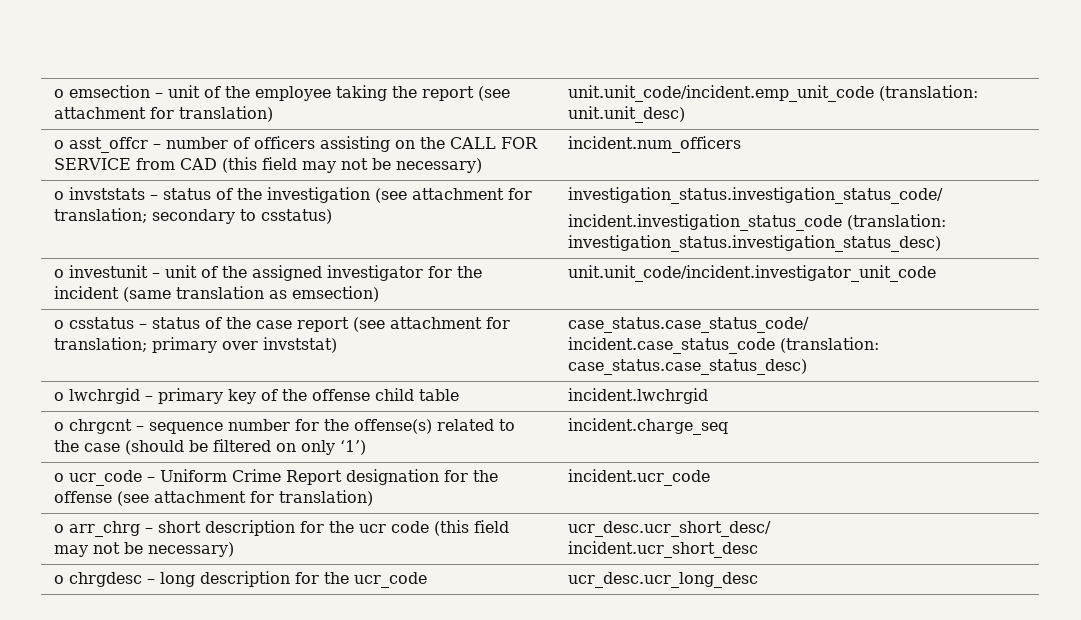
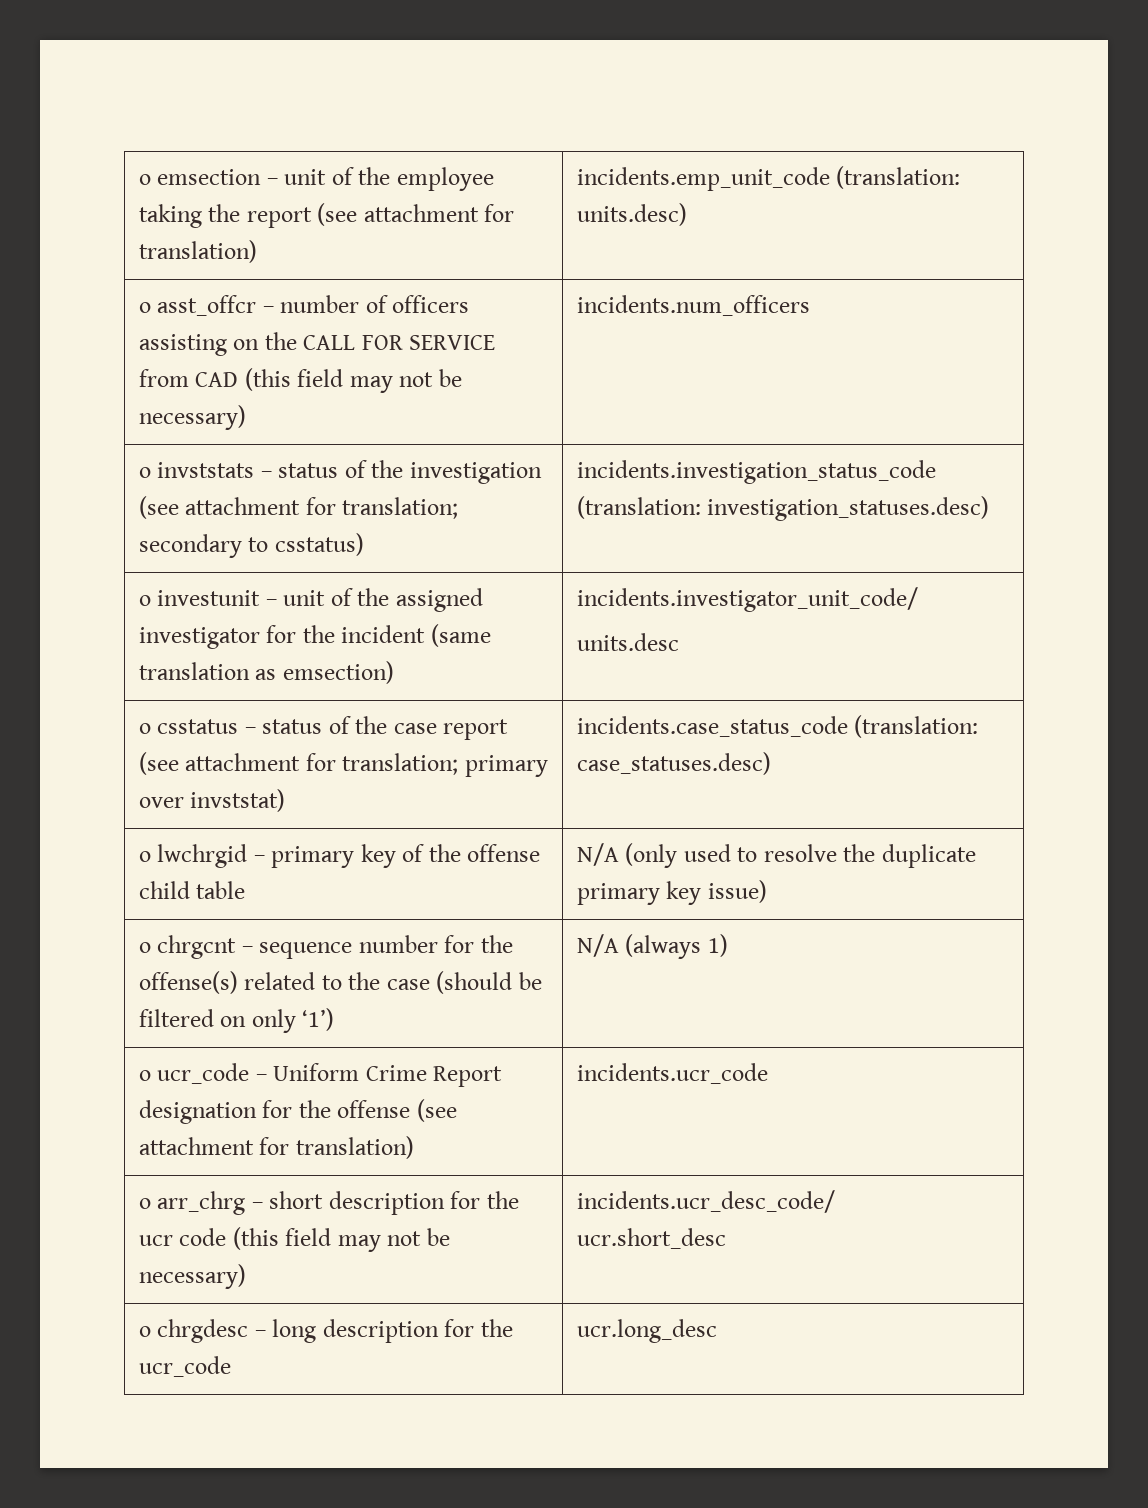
- o emsection – unit of the employee taking the report (see attachment for translation) | unit.unit_code/incident.emp_unit_code (translation: unit.unit_desc)
+ o emsection – unit of the employee taking the report (see attachment for translation) | incidents.emp_unit_code (translation: units.desc)
- o asst_offcr – number of officers assisting on the CALL FOR SERVICE from CAD (this field may not be necessary) | incident.num_officers
+ o asst_offcr – number of officers assisting on the CALL FOR SERVICE from CAD (this field may not be necessary) | incidents.num_officers
- o invststats – status of the investigation (see attachment for translation; secondary to csstatus) | investigation_status.investigation_status_code/
- incident.investigation_status_code (translation: investigation_status.investigation_status_desc)
+ o invststats – status of the investigation (see attachment for translation; secondary to csstatus) | incidents.investigation_status_code (translation: investigation_statuses.desc)
- o investunit – unit of the assigned investigator for the incident (same translation as emsection) | unit.unit_code/incident.investigator_unit_code
+ o investunit – unit of the assigned investigator for the incident (same translation as emsection) | incidents.investigator_unit_code/
+ units.desc
- o csstatus – status of the case report (see attachment for translation; primary over invststat) | case_status.case_status_code/
- incident.case_status_code (translation: case_status.case_status_desc)
+ o csstatus – status of the case report (see attachment for translation; primary over invststat) | incidents.case_status_code (translation: case_statuses.desc)
- o lwchrgid – primary key of the offense child table | incident.lwchrgid
+ o lwchrgid – primary key of the offense child table | N/A (only used to resolve the duplicate primary key issue)
- o chrgcnt – sequence number for the offense(s) related to the case (should be filtered on only ‘1’) | incident.charge_seq
+ o chrgcnt – sequence number for the offense(s) related to the case (should be filtered on only ‘1’) | N/A (always 1)
- o ucr_code – Uniform Crime Report designation for the offense (see attachment for translation) | incident.ucr_code
+ o ucr_code – Uniform Crime Report designation for the offense (see attachment for translation) | incidents.ucr_code
- o arr_chrg – short description for the ucr code (this field may not be necessary) | ucr_desc.ucr_short_desc/
- incident.ucr_short_desc
+ o arr_chrg – short description for the ucr code (this field may not be necessary) | incidents.ucr_desc_code/
+ ucr.short_desc
- o chrgdesc – long description for the ucr_code | ucr_desc.ucr_long_desc
+ o chrgdesc – long description for the ucr_code | ucr.long_desc

